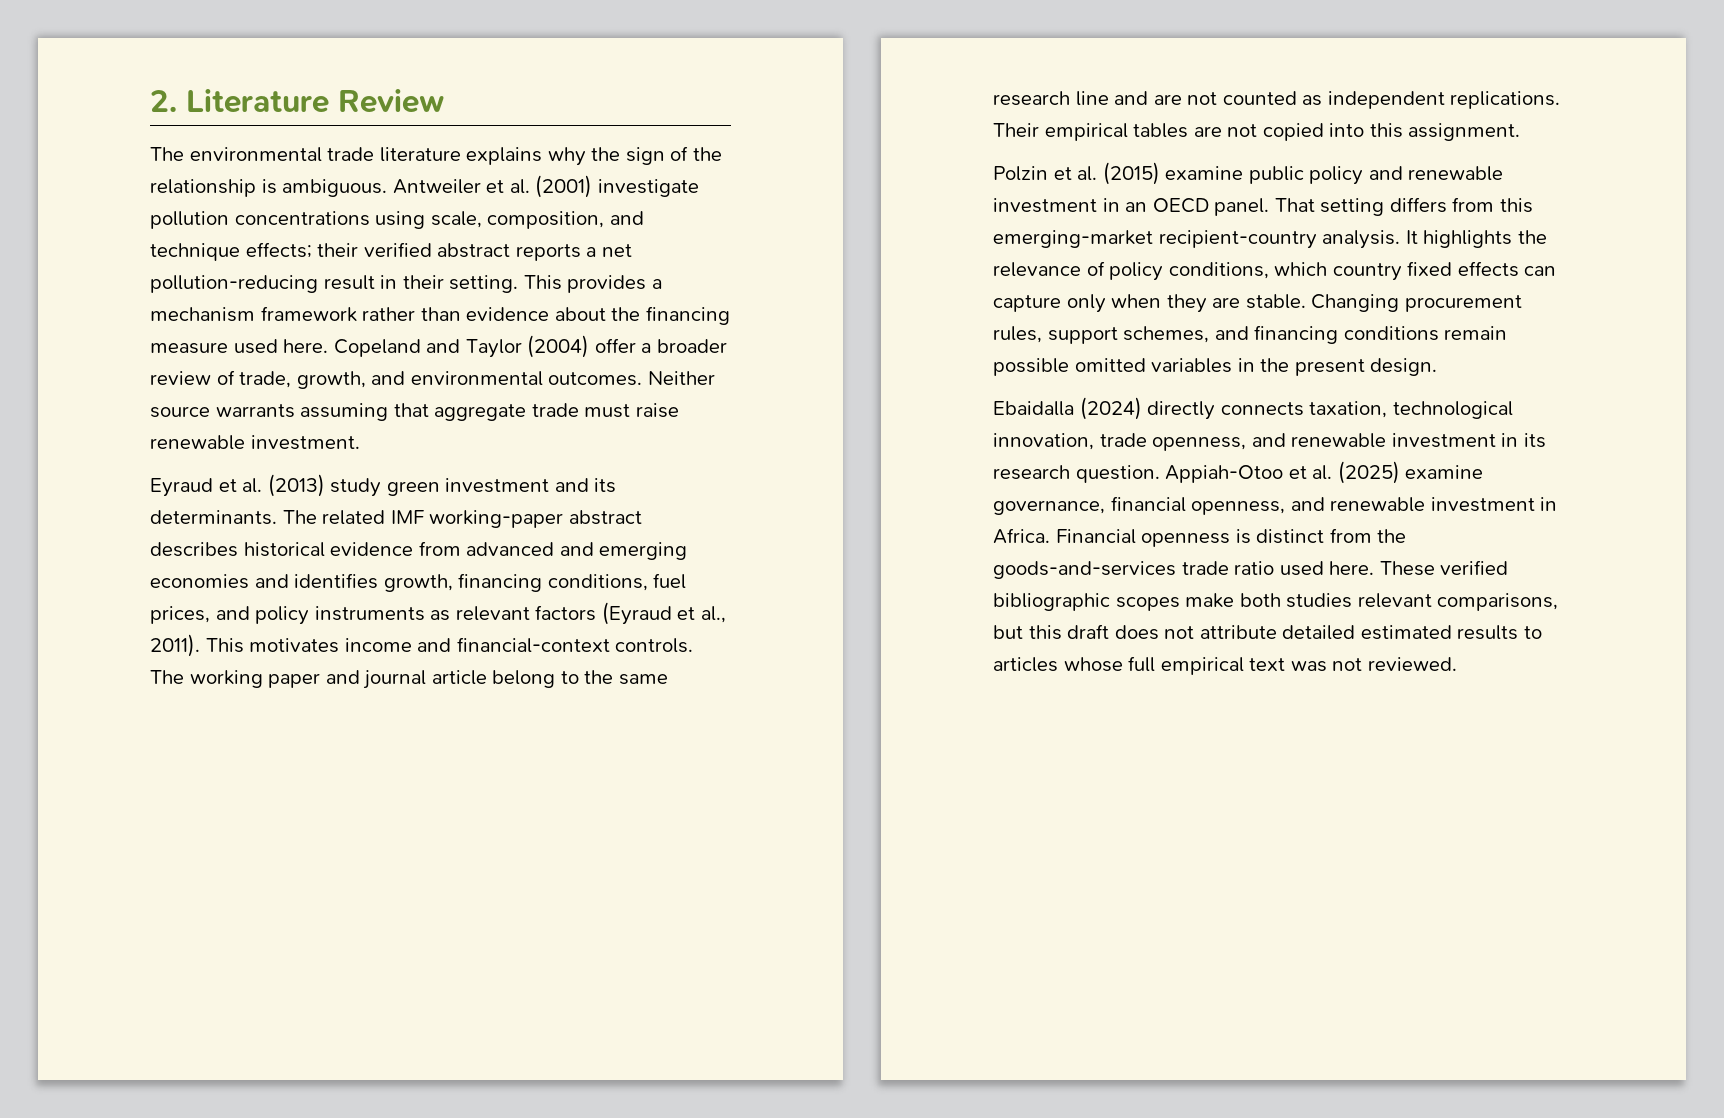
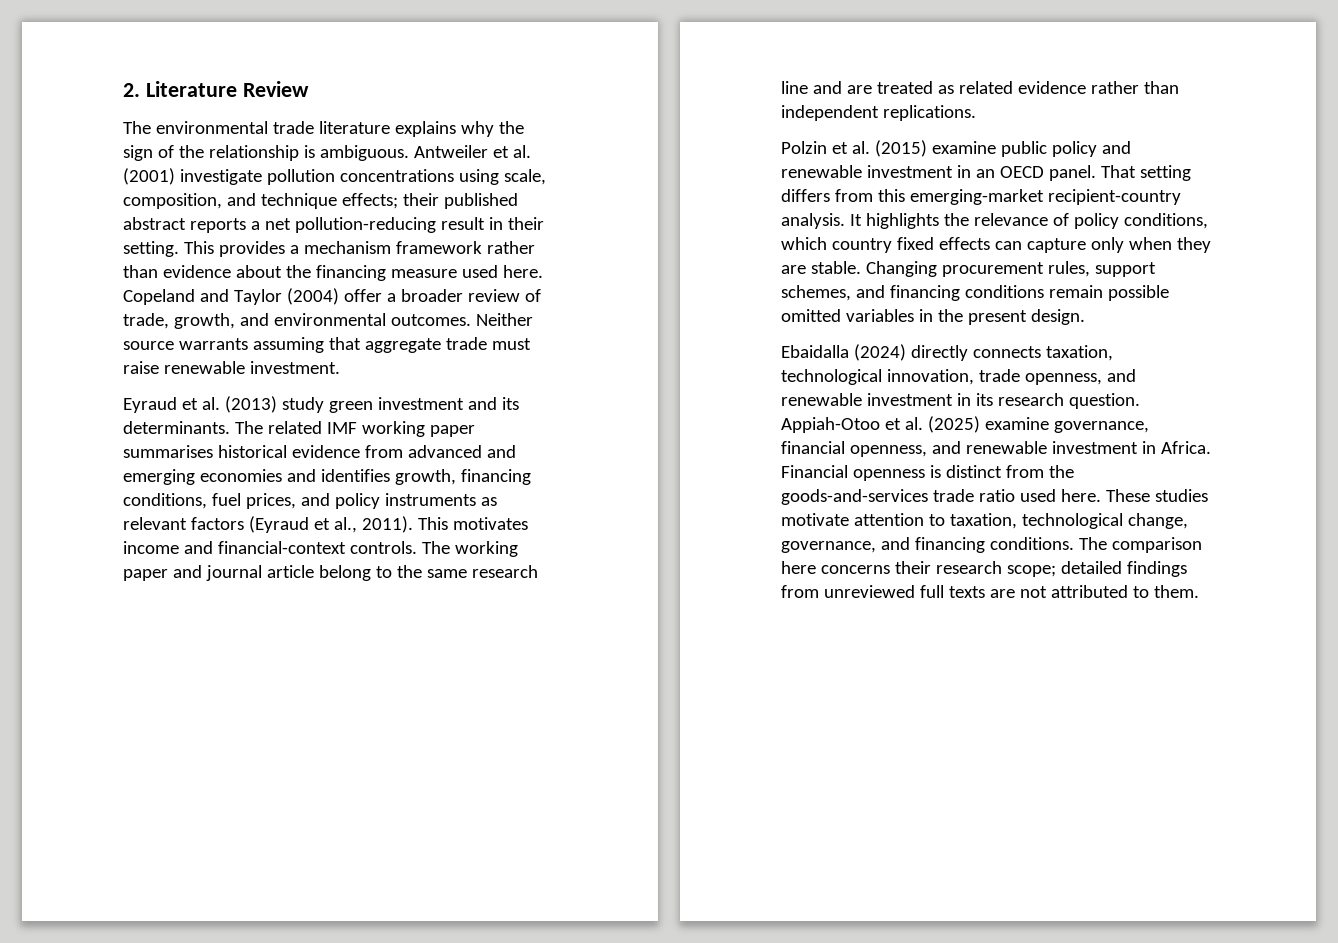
- Antweiler et al. (2001) investigate pollution concentrations using scale, composition, and technique effects; their verified abstract reports a net pollution-reducing result in their setting.
+ Antweiler et al. (2001) investigate pollution concentrations using scale, composition, and technique effects; their published abstract reports a net pollution-reducing result in their setting.
- The related IMF working-paper abstract describes historical evidence from advanced and emerging economies and identifies growth, financing conditions, fuel prices, and policy instruments as relevant factors (Eyraud et al., 2011).
+ The related IMF working paper summarises historical evidence from advanced and emerging economies and identifies growth, financing conditions, fuel prices, and policy instruments as relevant factors (Eyraud et al., 2011).
- The working paper and journal article belong to the same research line and are not counted as independent replications. Their empirical tables are not copied into this assignment.
+ The working paper and journal article belong to the same research line and are treated as related evidence rather than independent replications.
- These verified bibliographic scopes make both studies relevant comparisons, but this draft does not attribute detailed estimated results to articles whose full empirical text was not reviewed.
+ These studies motivate attention to taxation, technological change, governance, and financing conditions. The comparison here concerns their research scope; detailed findings from unreviewed full texts are not attributed to them.

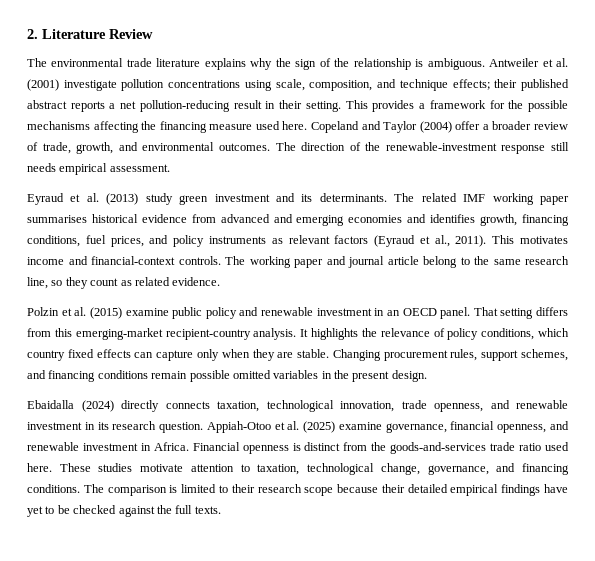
- This provides a mechanism framework rather than evidence about the financing measure used here.
+ This provides a framework for the possible mechanisms affecting the financing measure used here.
- Neither source warrants assuming that aggregate trade must raise renewable investment.
+ The direction of the renewable-investment response still needs empirical assessment.
- The working paper and journal article belong to the same research line and are treated as related evidence rather than independent replications.
+ The working paper and journal article belong to the same research line, so they count as related evidence.
- The comparison here concerns their research scope; detailed findings from unreviewed full texts are not attributed to them.
+ The comparison is limited to their research scope because their detailed empirical findings have yet to be checked against the full texts.

